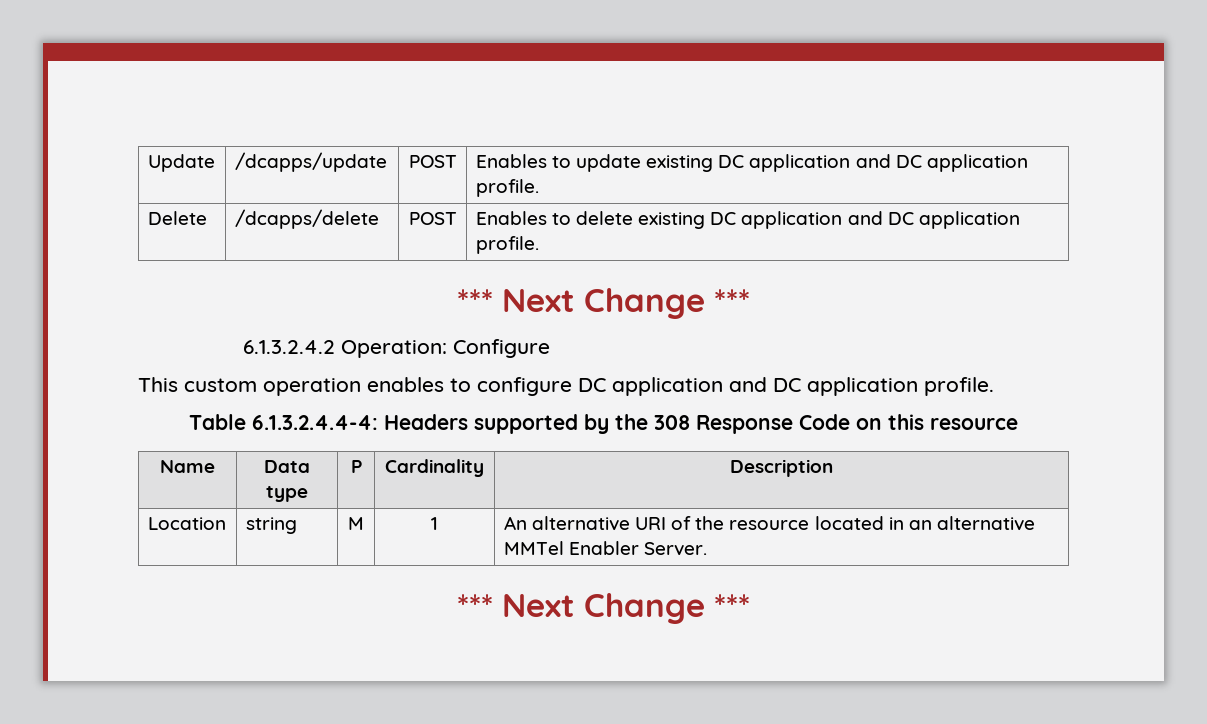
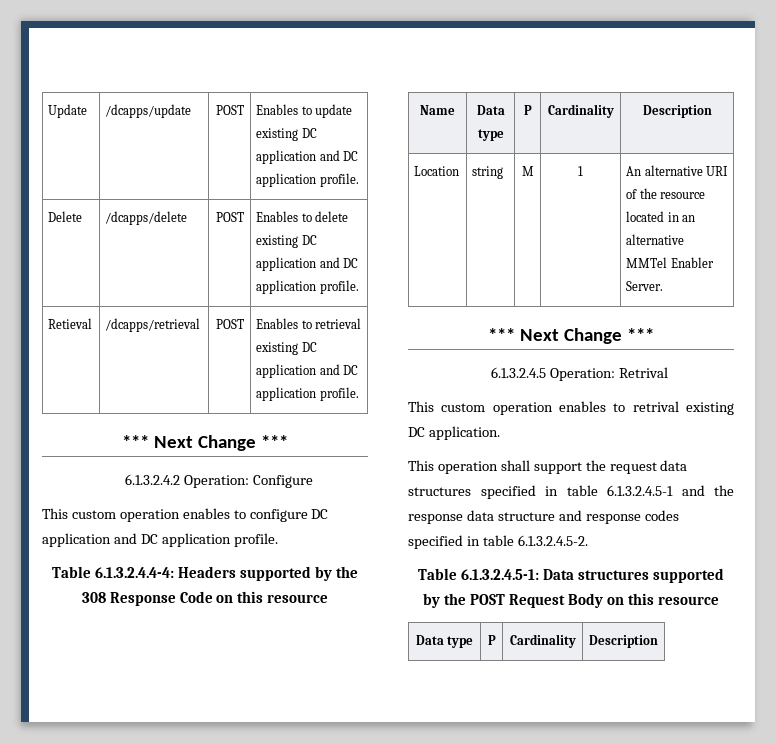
+ Retieval | /dcapps/retrieval | POST | Enables to retrieval existing DC application and DC application profile.
+ 6.1.3.2.4.5 Operation: Retrival
+ This custom operation enables to retrival existing DC application.
+ This operation shall support the request data structures specified in table 6.1.3.2.4.5-1 and the response data structure and response codes specified in table 6.1.3.2.4.5-2.
+ Table 6.1.3.2.4.5-1: Data structures supported by the POST Request Body on this resource
+ Data type | P | Cardinality | Description

